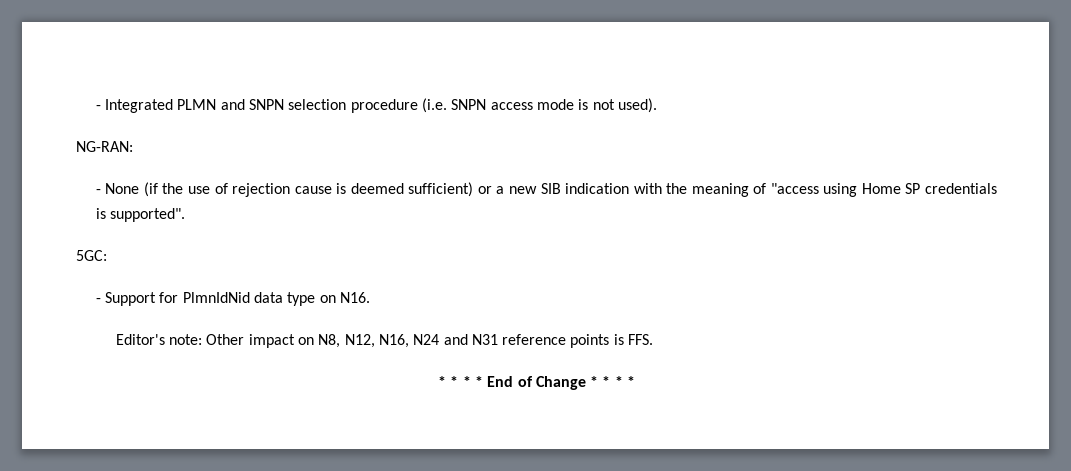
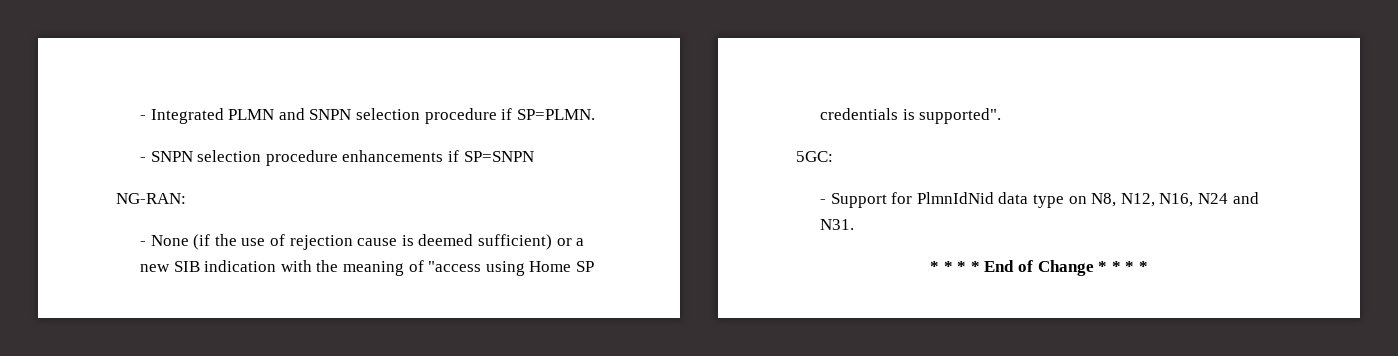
- - Integrated PLMN and SNPN selection procedure (i.e. SNPN access mode is not used).
+ - Integrated PLMN and SNPN selection procedure if SP=PLMN.
+ - SNPN selection procedure enhancements if SP=SNPN
- - Support for PlmnIdNid data type on N16.
- Editor's note: Other impact on N8, N12, N16, N24 and N31 reference points is FFS.
+ - Support for PlmnIdNid data type on N8, N12, N16, N24 and N31.

